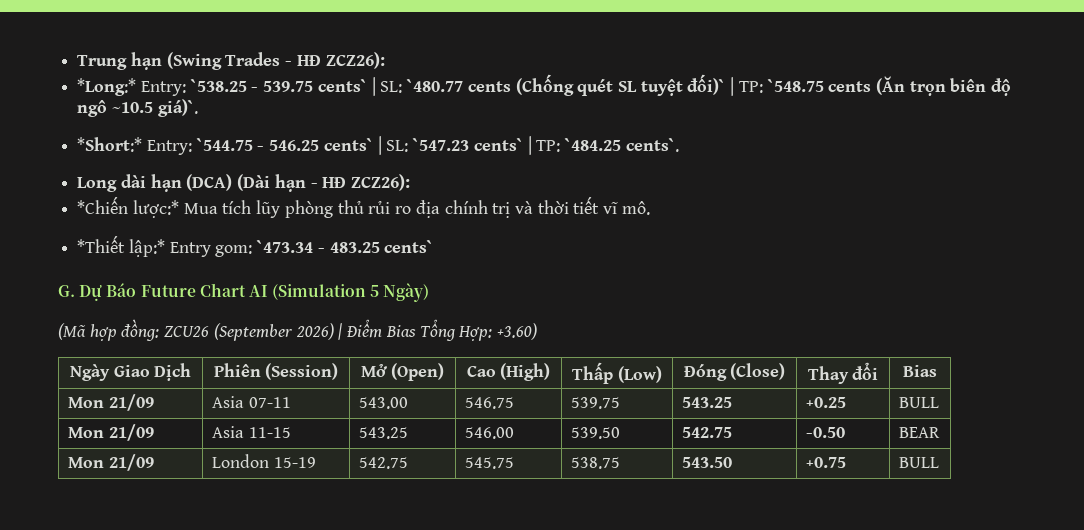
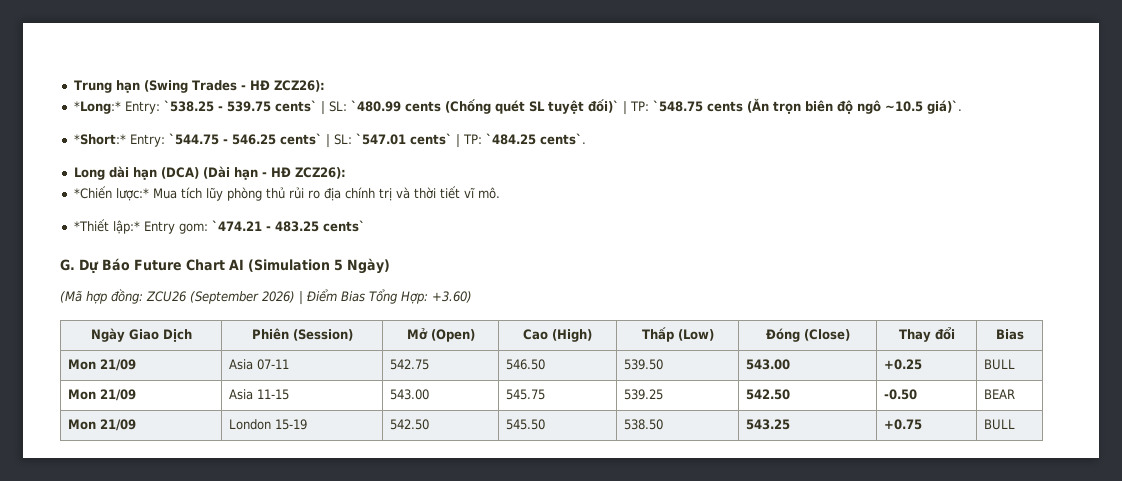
- *Long:* Entry: `538.25 - 539.75 cents` | SL: `480.77 cents (Chống quét SL tuyệt đối)` | TP: `548.75 cents (Ăn trọn biên độ ngô ~10.5 giá)`.
+ *Long:* Entry: `538.25 - 539.75 cents` | SL: `480.99 cents (Chống quét SL tuyệt đối)` | TP: `548.75 cents (Ăn trọn biên độ ngô ~10.5 giá)`.
- *Short:* Entry: `544.75 - 546.25 cents` | SL: `547.23 cents` | TP: `484.25 cents`.
+ *Short:* Entry: `544.75 - 546.25 cents` | SL: `547.01 cents` | TP: `484.25 cents`.
- *Thiết lập:* Entry gom: `473.34 - 483.25 cents`
+ *Thiết lập:* Entry gom: `474.21 - 483.25 cents`
- Mon 21/09 | Asia 07-11 | 543.00 | 546.75 | 539.75 | 543.25 | +0.25 | BULL
+ Mon 21/09 | Asia 07-11 | 542.75 | 546.50 | 539.50 | 543.00 | +0.25 | BULL
- Mon 21/09 | Asia 11-15 | 543.25 | 546.00 | 539.50 | 542.75 | -0.50 | BEAR
+ Mon 21/09 | Asia 11-15 | 543.00 | 545.75 | 539.25 | 542.50 | -0.50 | BEAR
- Mon 21/09 | London 15-19 | 542.75 | 545.75 | 538.75 | 543.50 | +0.75 | BULL
+ Mon 21/09 | London 15-19 | 542.50 | 545.50 | 538.50 | 543.25 | +0.75 | BULL

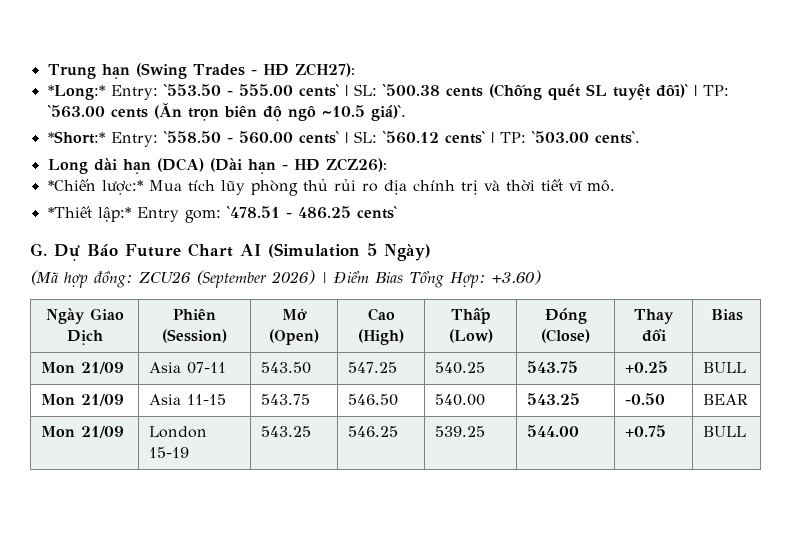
- Trung hạn (Swing Trades - HĐ ZCZ26):
+ Trung hạn (Swing Trades - HĐ ZCH27):
- *Long:* Entry: `538.25 - 539.75 cents` | SL: `480.99 cents (Chống quét SL tuyệt đối)` | TP: `548.75 cents (Ăn trọn biên độ ngô ~10.5 giá)`.
+ *Long:* Entry: `553.50 - 555.00 cents` | SL: `500.38 cents (Chống quét SL tuyệt đối)` | TP: `563.00 cents (Ăn trọn biên độ ngô ~10.5 giá)`.
- *Short:* Entry: `544.75 - 546.25 cents` | SL: `547.01 cents` | TP: `484.25 cents`.
+ *Short:* Entry: `558.50 - 560.00 cents` | SL: `560.12 cents` | TP: `503.00 cents`.
- *Thiết lập:* Entry gom: `474.21 - 483.25 cents`
+ *Thiết lập:* Entry gom: `478.51 - 486.25 cents`
- Mon 21/09 | Asia 07-11 | 542.75 | 546.50 | 539.50 | 543.00 | +0.25 | BULL
+ Mon 21/09 | Asia 07-11 | 543.50 | 547.25 | 540.25 | 543.75 | +0.25 | BULL
- Mon 21/09 | Asia 11-15 | 543.00 | 545.75 | 539.25 | 542.50 | -0.50 | BEAR
+ Mon 21/09 | Asia 11-15 | 543.75 | 546.50 | 540.00 | 543.25 | -0.50 | BEAR
- Mon 21/09 | London 15-19 | 542.50 | 545.50 | 538.50 | 543.25 | +0.75 | BULL
+ Mon 21/09 | London 15-19 | 543.25 | 546.25 | 539.25 | 544.00 | +0.75 | BULL

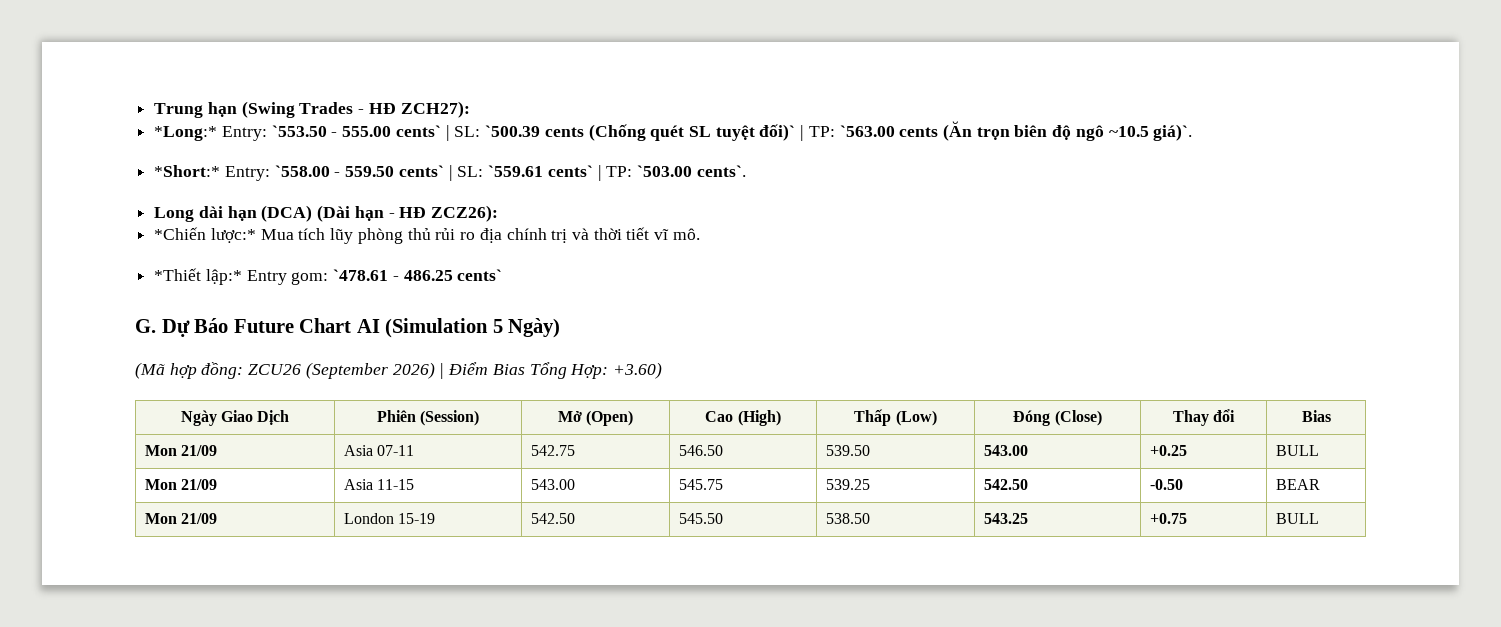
- *Long:* Entry: `553.50 - 555.00 cents` | SL: `500.38 cents (Chống quét SL tuyệt đối)` | TP: `563.00 cents (Ăn trọn biên độ ngô ~10.5 giá)`.
+ *Long:* Entry: `553.50 - 555.00 cents` | SL: `500.39 cents (Chống quét SL tuyệt đối)` | TP: `563.00 cents (Ăn trọn biên độ ngô ~10.5 giá)`.
- *Short:* Entry: `558.50 - 560.00 cents` | SL: `560.12 cents` | TP: `503.00 cents`.
+ *Short:* Entry: `558.00 - 559.50 cents` | SL: `559.61 cents` | TP: `503.00 cents`.
- *Thiết lập:* Entry gom: `478.51 - 486.25 cents`
+ *Thiết lập:* Entry gom: `478.61 - 486.25 cents`
- Mon 21/09 | Asia 07-11 | 543.50 | 547.25 | 540.25 | 543.75 | +0.25 | BULL
+ Mon 21/09 | Asia 07-11 | 542.75 | 546.50 | 539.50 | 543.00 | +0.25 | BULL
- Mon 21/09 | Asia 11-15 | 543.75 | 546.50 | 540.00 | 543.25 | -0.50 | BEAR
+ Mon 21/09 | Asia 11-15 | 543.00 | 545.75 | 539.25 | 542.50 | -0.50 | BEAR
- Mon 21/09 | London 15-19 | 543.25 | 546.25 | 539.25 | 544.00 | +0.75 | BULL
+ Mon 21/09 | London 15-19 | 542.50 | 545.50 | 538.50 | 543.25 | +0.75 | BULL

